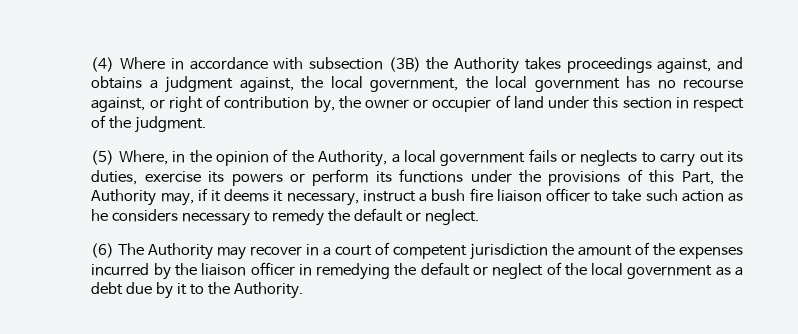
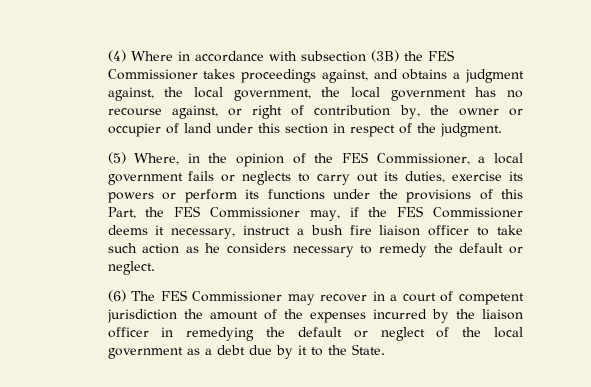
- (4) Where in accordance with subsection (3B) the Authority takes proceedings against, and obtains a judgment against, the local government, the local government has no recourse against, or right of contribution by, the owner or occupier of land under this section in respect of the judgment.
+ (4) Where in accordance with subsection (3B) the FES Commissioner takes proceedings against, and obtains a judgment against, the local government, the local government has no recourse against, or right of contribution by, the owner or occupier of land under this section in respect of the judgment.
- (5) Where, in the opinion of the Authority, a local government fails or neglects to carry out its duties, exercise its powers or perform its functions under the provisions of this Part, the Authority may, if it deems it necessary, instruct a bush fire liaison officer to take such action as he considers necessary to remedy the default or neglect.
+ (5) Where, in the opinion of the FES Commissioner, a local government fails or neglects to carry out its duties, exercise its powers or perform its functions under the provisions of this Part, the FES Commissioner may, if the FES Commissioner deems it necessary, instruct a bush fire liaison officer to take such action as he considers necessary to remedy the default or neglect.
- (6) The Authority may recover in a court of competent jurisdiction the amount of the expenses incurred by the liaison officer in remedying the default or neglect of the local government as a debt due by it to the Authority.
+ (6) The FES Commissioner may recover in a court of competent jurisdiction the amount of the expenses incurred by the liaison officer in remedying the default or neglect of the local government as a debt due by it to the State.

